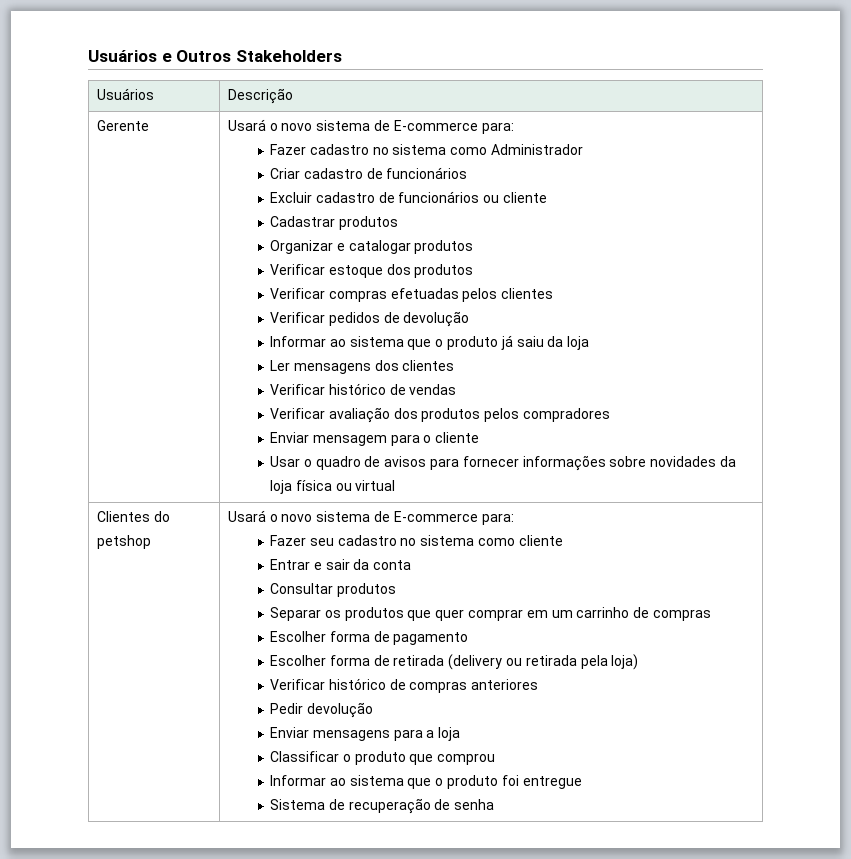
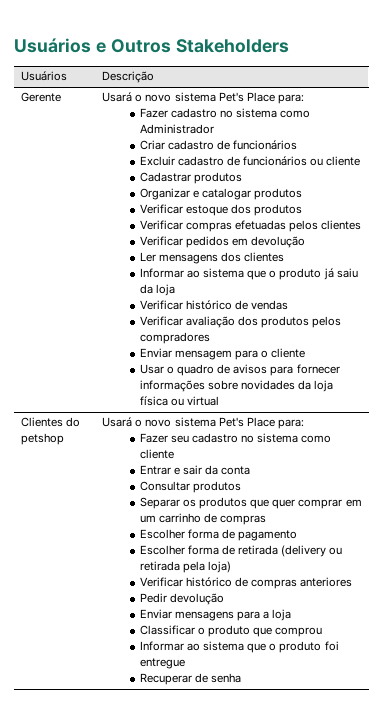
- Gerente | Usará o novo sistema de E-commerce para:
+ Gerente | Usará o novo sistema Pet's Place para:
- Verificar pedidos de devolução
+ Verificar pedidos em devolução
+ Ler mensagens dos clientes
- Ler mensagens dos clientes
- Clientes do petshop | Usará o novo sistema de E-commerce para:
+ Clientes do petshop | Usará o novo sistema Pet's Place para:
- Sistema de recuperação de senha
+ Recuperar de senha

